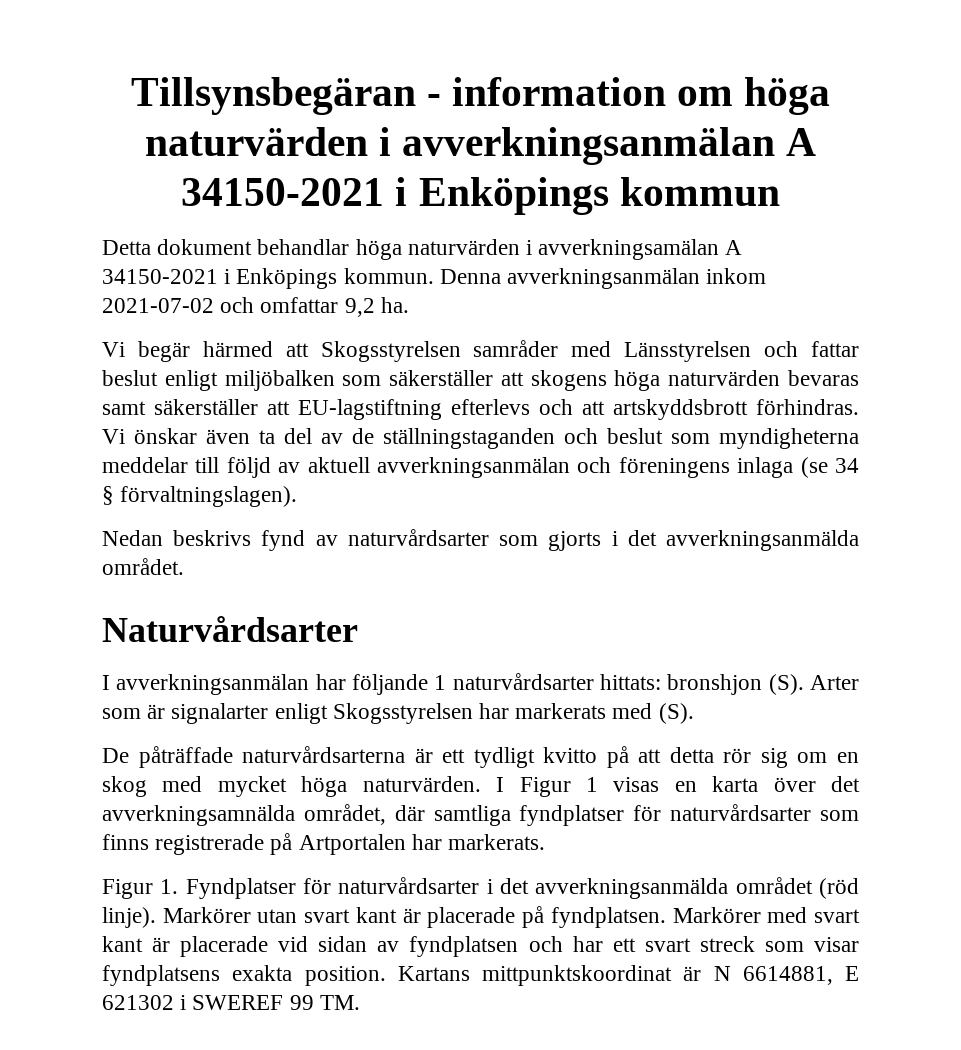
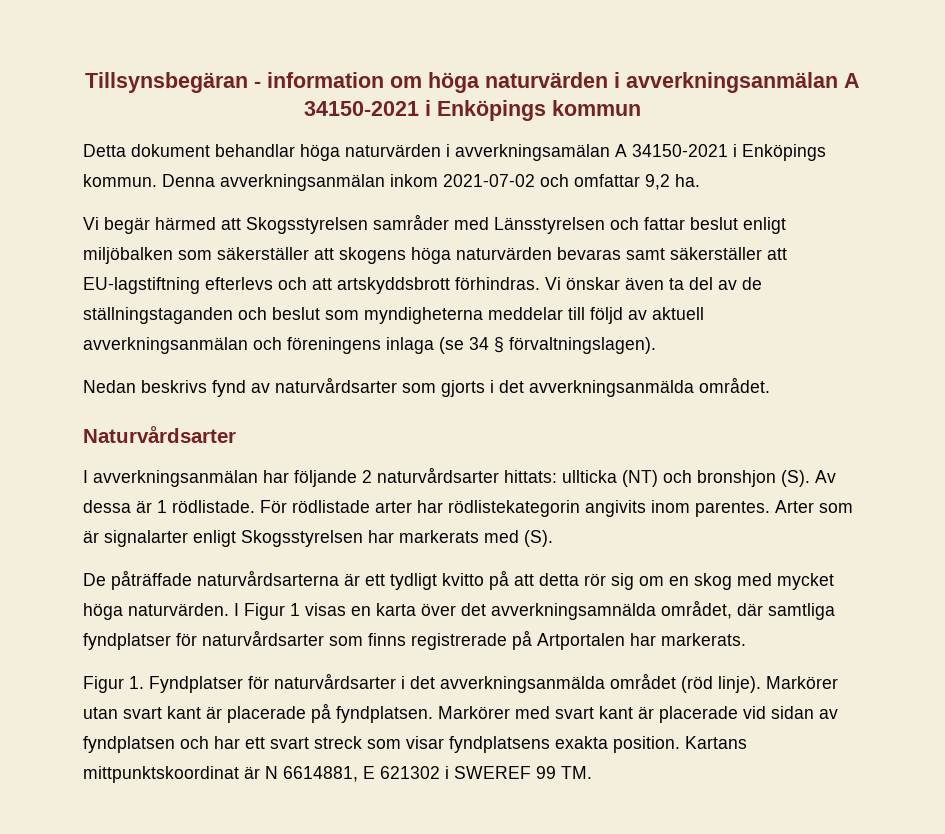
- I avverkningsanmälan har följande 1 naturvårdsarter hittats: bronshjon (S). Arter som är signalarter enligt Skogsstyrelsen har markerats med (S).
+ I avverkningsanmälan har följande 2 naturvårdsarter hittats: ullticka (NT) och bronshjon (S). Av dessa är 1 rödlistade. För rödlistade arter har rödlistekategorin angivits inom parentes. Arter som är signalarter enligt Skogsstyrelsen har markerats med (S).

